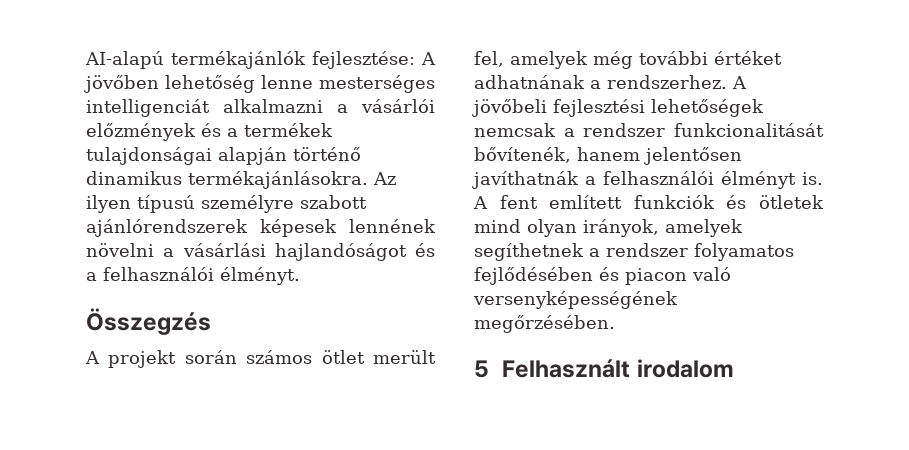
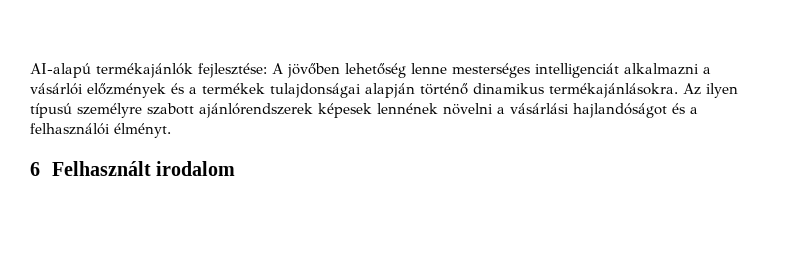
- Összegzés
- A projekt során számos ötlet merült fel, amelyek még további értéket adhatnának a rendszerhez. A jövőbeli fejlesztési lehetőségek nemcsak a rendszer funkcionalitását bővítenék, hanem jelentősen javíthatnák a felhasználói élményt is. A fent említett funkciók és ötletek mind olyan irányok, amelyek segíthetnek a rendszer folyamatos fejlődésében és piacon való versenyképességének megőrzésében.
- 5 Felhasznált irodalom
+ 6 Felhasznált irodalom

